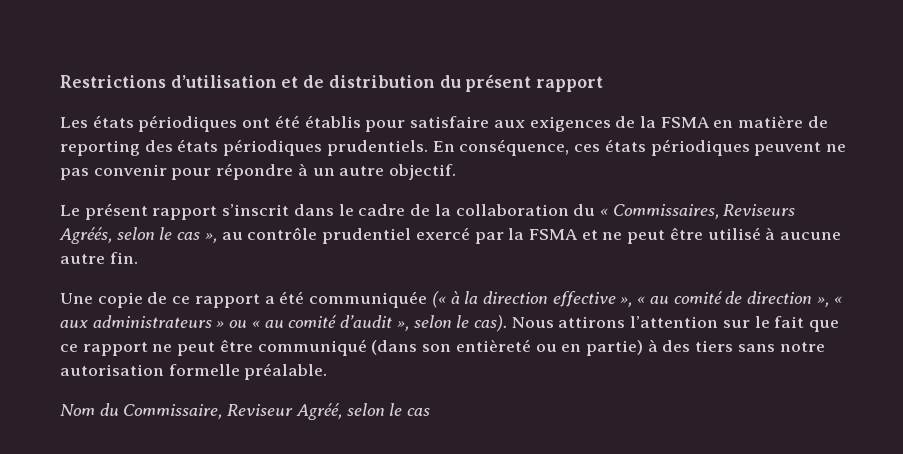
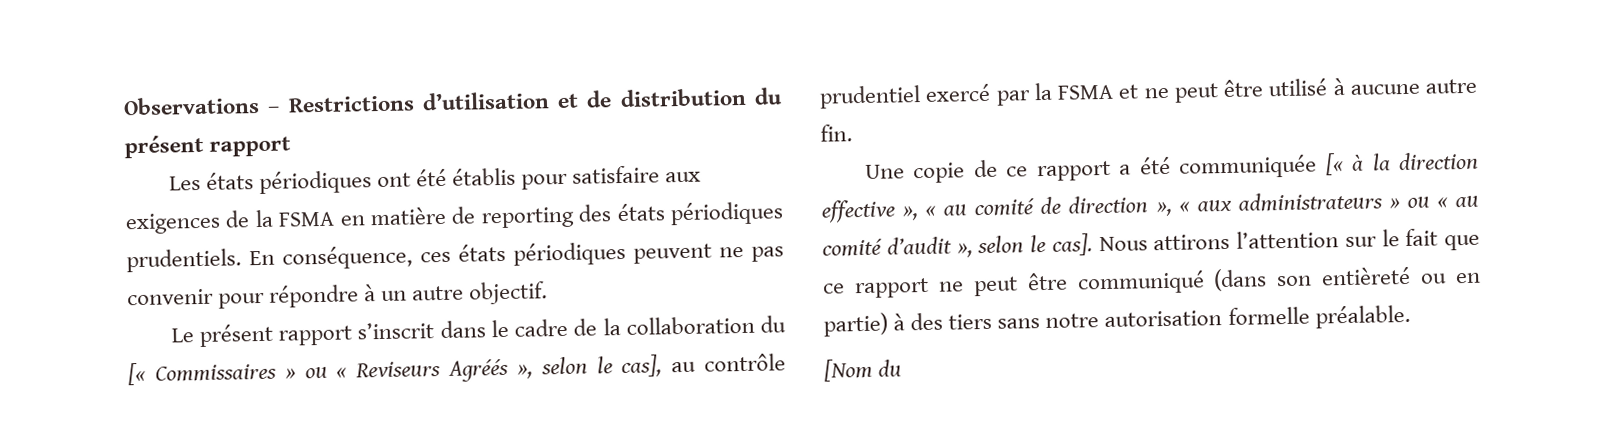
- Restrictions d’utilisation et de distribution du présent rapport
+ Observations – Restrictions d’utilisation et de distribution du présent rapport
- Le présent rapport s’inscrit dans le cadre de la collaboration du « Commissaires, Reviseurs Agréés, selon le cas », au contrôle prudentiel exercé par la FSMA et ne peut être utilisé à aucune autre fin.
+ Le présent rapport s’inscrit dans le cadre de la collaboration du [« Commissaires » ou « Reviseurs Agréés », selon le cas], au contrôle prudentiel exercé par la FSMA et ne peut être utilisé à aucune autre fin.
- Une copie de ce rapport a été communiquée (« à la direction effective », « au comité de direction », « aux administrateurs » ou « au comité d’audit », selon le cas).
+ Une copie de ce rapport a été communiquée [« à la direction effective », « au comité de direction », « aux administrateurs » ou « au comité d’audit », selon le cas].
- Nom du Commissaire, Reviseur Agréé, selon le cas
+ [Nom du

